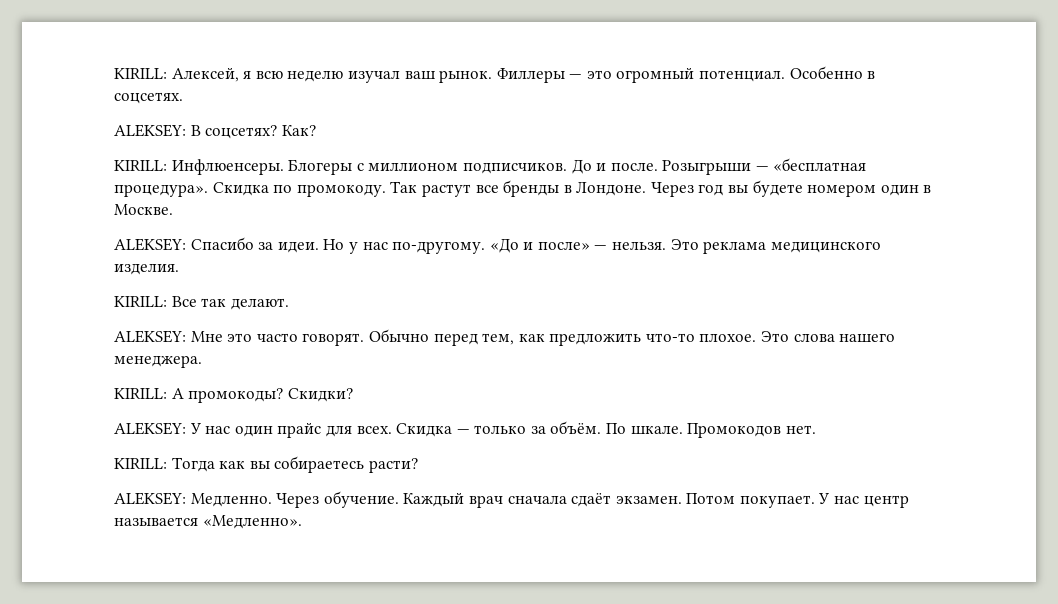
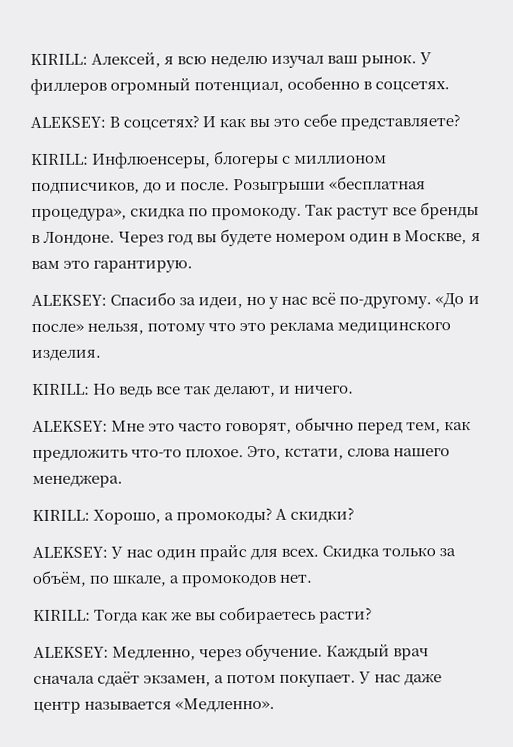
- Филлеры — это огромный потенциал. Особенно в соцсетях.
+ У филлеров огромный потенциал, особенно в соцсетях.
- Как?
- KIRILL: Инфлюенсеры. Блогеры с миллионом подписчиков. До и после. Розыгрыши — «бесплатная процедура». Скидка по промокоду.
+ И как вы это себе представляете?
+ KIRILL: Инфлюенсеры, блогеры с миллионом подписчиков, до и после. Розыгрыши «бесплатная процедура», скидка по промокоду.
- Через год вы будете номером один в Москве.
+ Через год вы будете номером один в Москве, я вам это гарантирую.
- ALEKSEY: Спасибо за идеи. Но у нас по-другому.
+ ALEKSEY: Спасибо за идеи, но у нас всё по-другому.
- «До и после» — нельзя. Это реклама медицинского изделия.
+ «До и после» нельзя, потому что это реклама медицинского изделия.
- KIRILL: Все так делают.
+ KIRILL: Но ведь все так делают, и ничего.
- ALEKSEY: Мне это часто говорят. Обычно перед тем, как предложить что-то плохое.
+ ALEKSEY: Мне это часто говорят, обычно перед тем, как предложить что-то плохое.
- Это слова нашего менеджера.
+ Это, кстати, слова нашего менеджера.
- KIRILL: А промокоды? Скидки?
+ KIRILL: Хорошо, а промокоды? А скидки?
- Скидка — только за объём. По шкале. Промокодов нет.
+ Скидка только за объём, по шкале, а промокодов нет.
- KIRILL: Тогда как вы собираетесь расти?
+ KIRILL: Тогда как же вы собираетесь расти?
- ALEKSEY: Медленно. Через обучение.
+ ALEKSEY: Медленно, через обучение.
- Каждый врач сначала сдаёт экзамен. Потом покупает.
+ Каждый врач сначала сдаёт экзамен, а потом покупает.
- У нас центр называется «Медленно».
+ У нас даже центр называется «Медленно».

